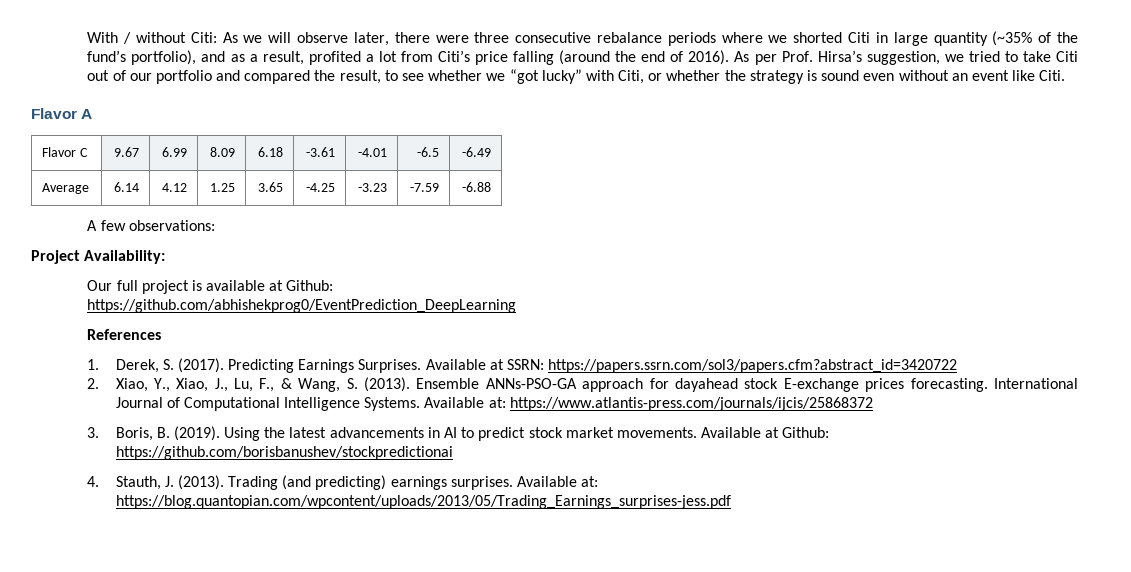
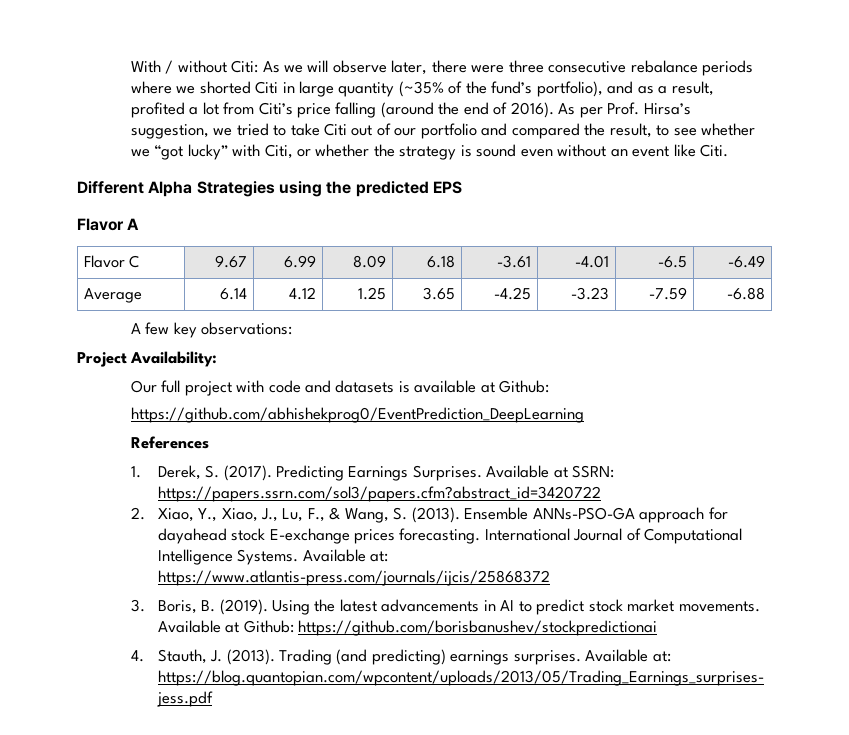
+ Different Alpha Strategies using the predicted EPS
- A few observations:
+ A few key observations:
- Our full project is available at Github:
+ Our full project with code and datasets is available at Github:

